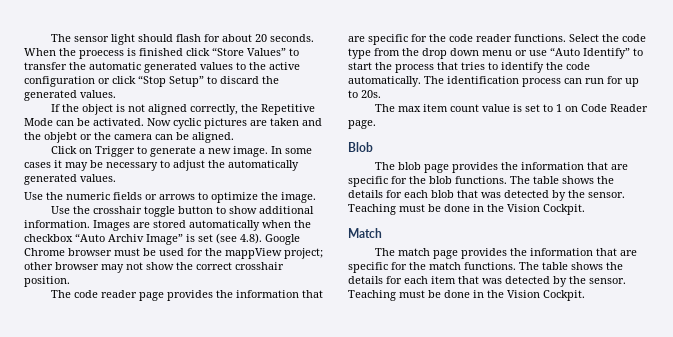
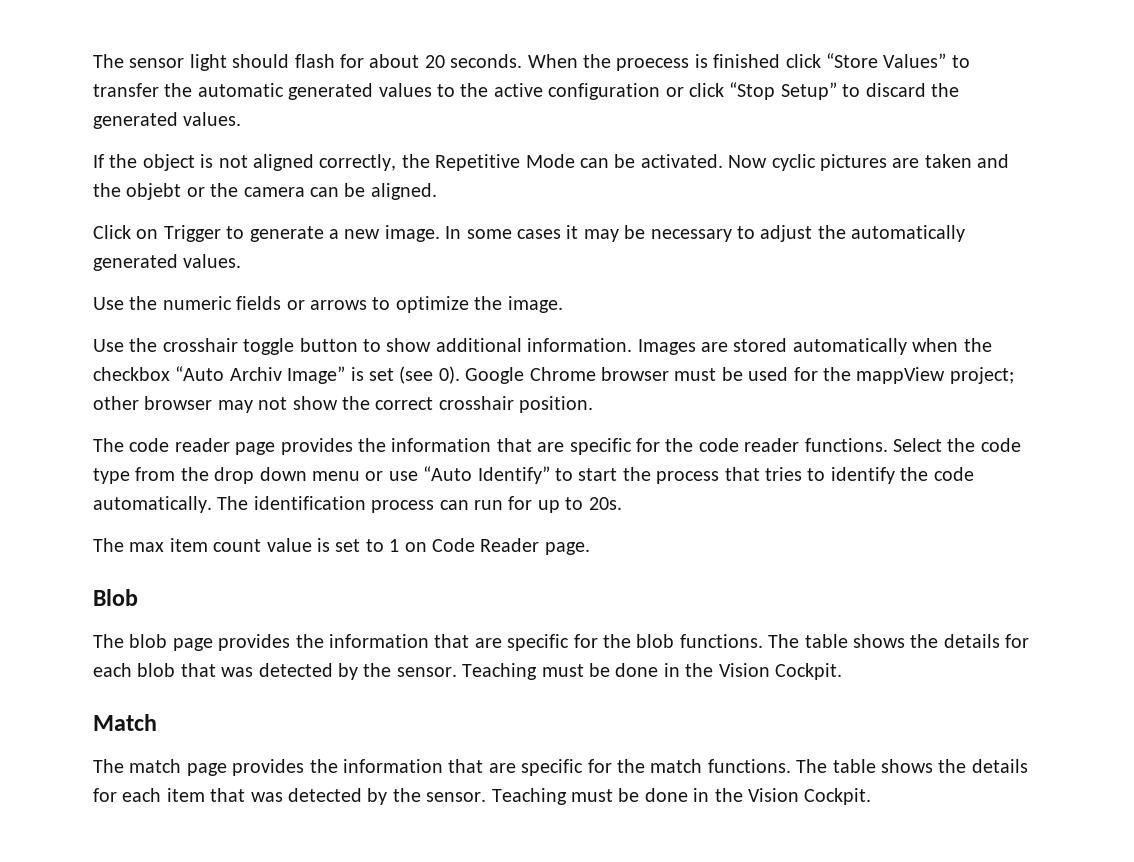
- Images are stored automatically when the checkbox “Auto Archiv Image” is set (see 4.8). Google Chrome browser must be used for the mappView project; other browser may not show the correct crosshair position.
+ Images are stored automatically when the checkbox “Auto Archiv Image” is set (see 0). Google Chrome browser must be used for the mappView project; other browser may not show the correct crosshair position.

